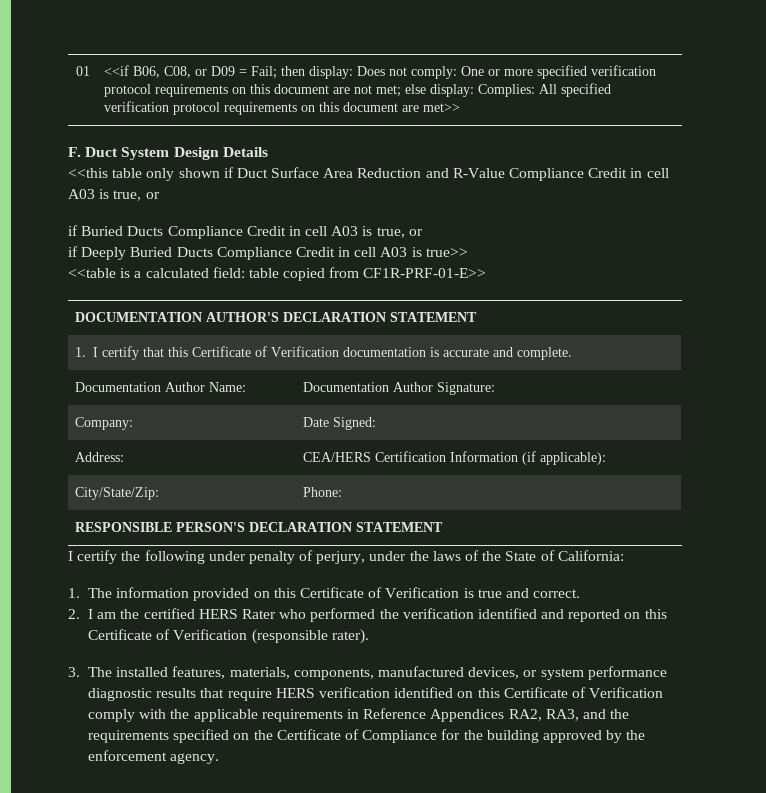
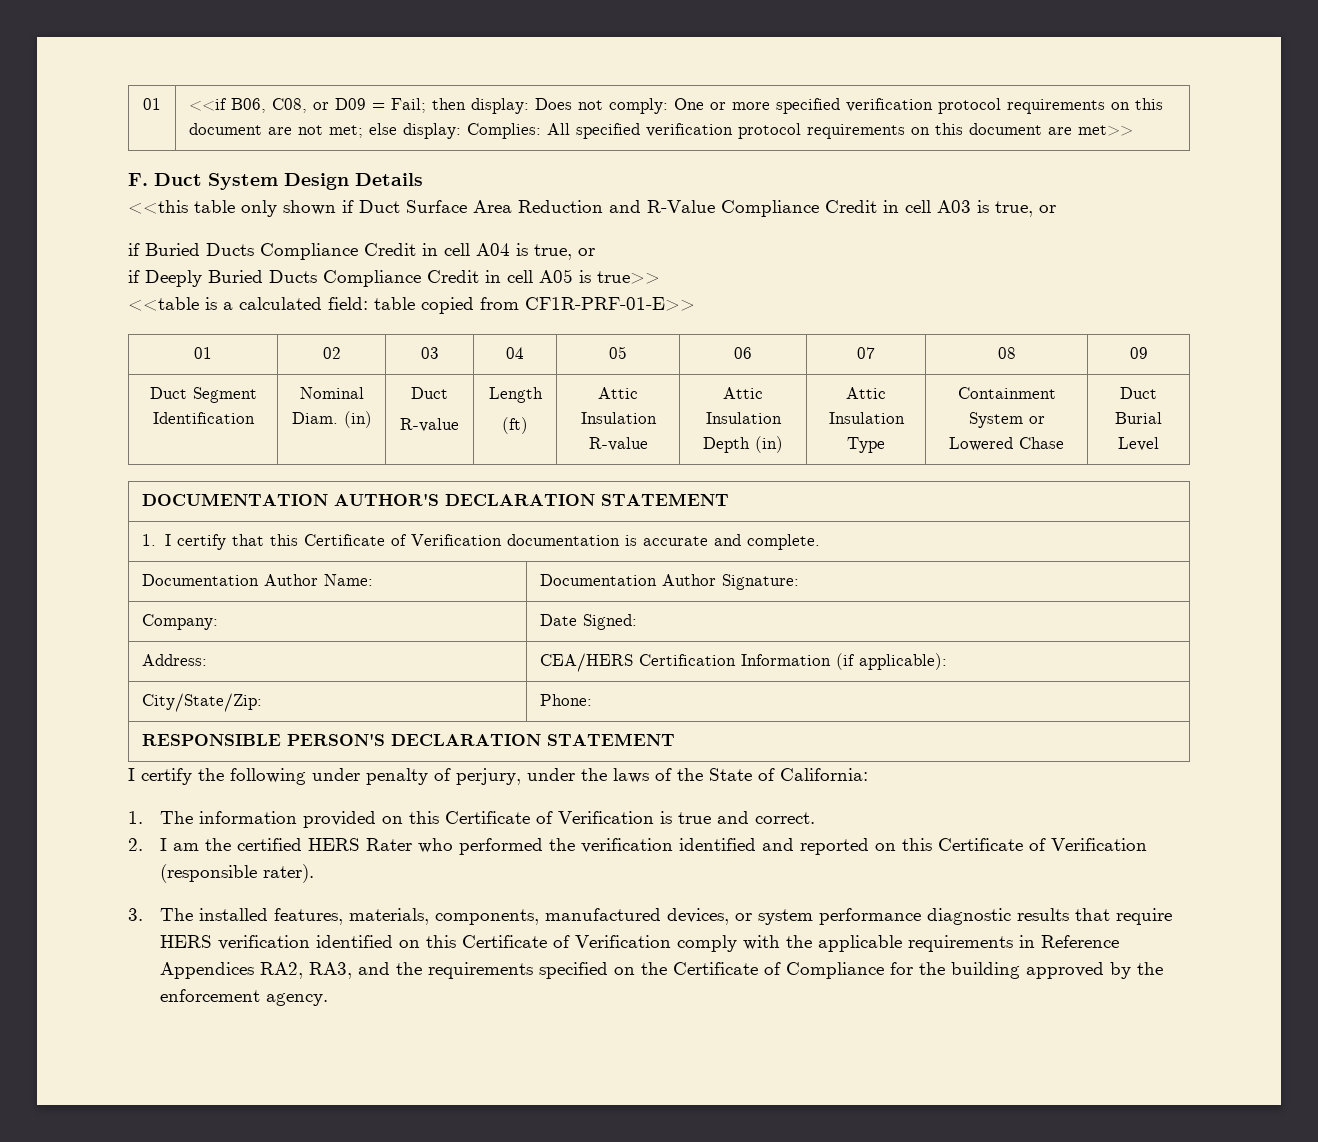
- if Buried Ducts Compliance Credit in cell A03 is true, or
+ if Buried Ducts Compliance Credit in cell A04 is true, or
- if Deeply Buried Ducts Compliance Credit in cell A03 is true>>
+ if Deeply Buried Ducts Compliance Credit in cell A05 is true>>
+ 01 | 02 | 03 | 04 | 05 | 06 | 07 | 08 | 09
+ Duct Segment Identification | Nominal Diam. (in) | Duct
+ R-value | Length
+ (ft) | Attic Insulation R-value | Attic Insulation Depth (in) | Attic Insulation Type | Containment System or Lowered Chase | Duct Burial Level

